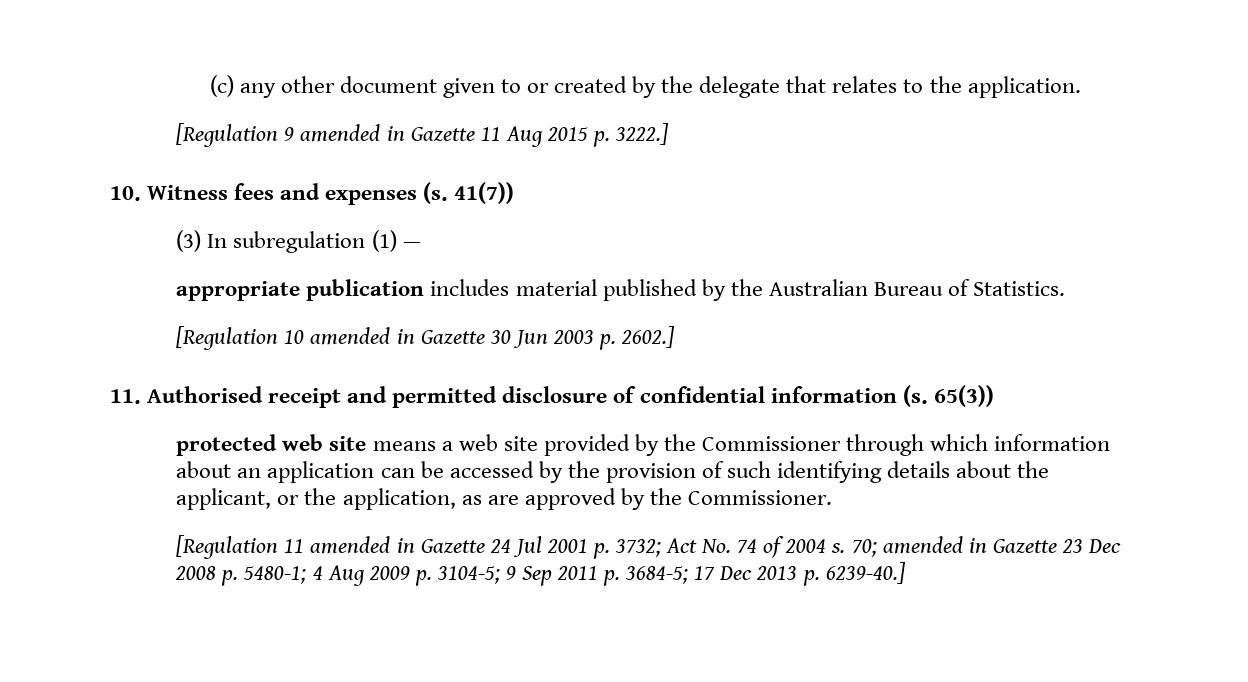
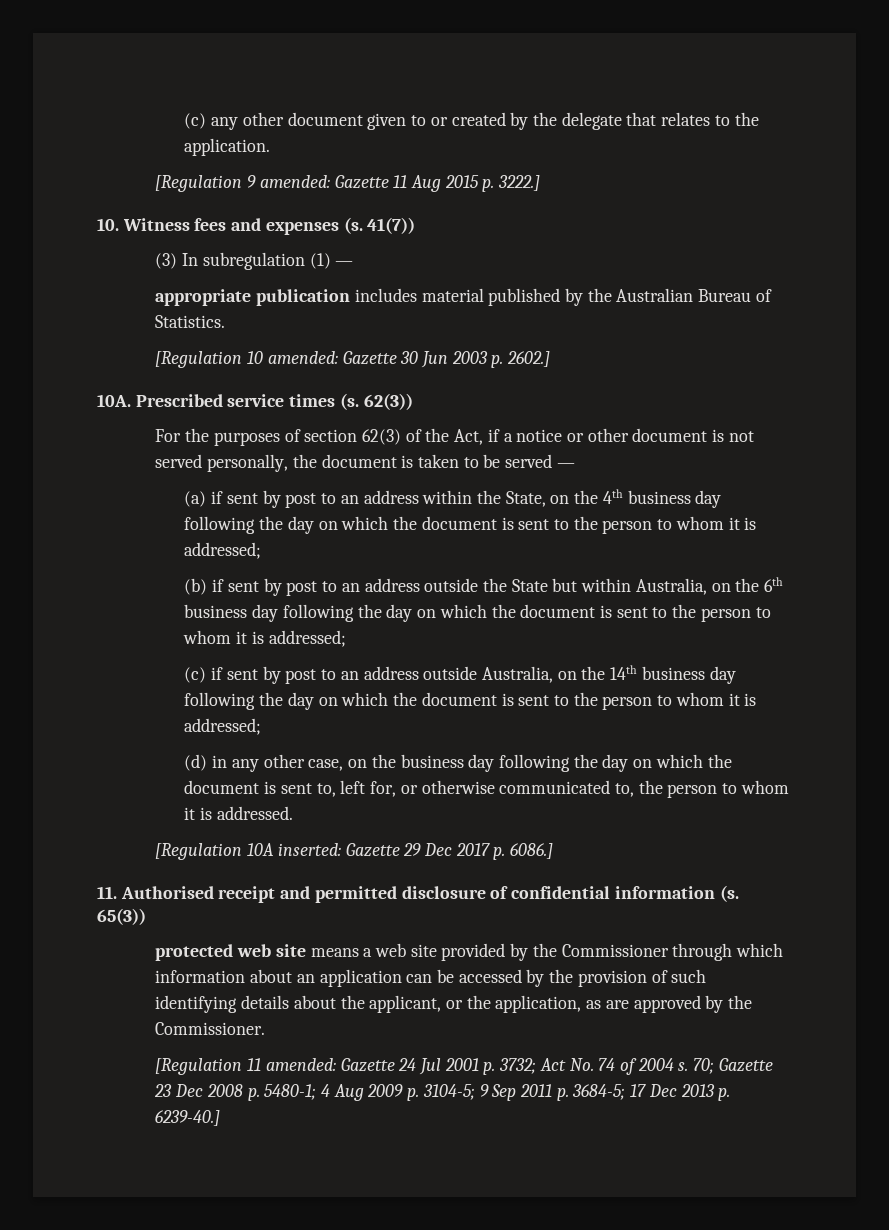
- [Regulation 9 amended in Gazette 11 Aug 2015 p. 3222.]
+ [Regulation 9 amended: Gazette 11 Aug 2015 p. 3222.]
- [Regulation 10 amended in Gazette 30 Jun 2003 p. 2602.]
+ [Regulation 10 amended: Gazette 30 Jun 2003 p. 2602.]
+ 10A. Prescribed service times (s. 62(3))
+ For the purposes of section 62(3) of the Act, if a notice or other document is not served personally, the document is taken to be served —
+ (a) if sent by post to an address within the State, on the 4th business day following the day on which the document is sent to the person to whom it is addressed;
+ (b) if sent by post to an address outside the State but within Australia, on the 6th business day following the day on which the document is sent to the person to whom it is addressed;
+ (c) if sent by post to an address outside Australia, on the 14th business day following the day on which the document is sent to the person to whom it is addressed;
+ (d) in any other case, on the business day following the day on which the document is sent to, left for, or otherwise communicated to, the person to whom it is addressed.
+ [Regulation 10A inserted: Gazette 29 Dec 2017 p. 6086.]
- [Regulation 11 amended in Gazette 24 Jul 2001 p. 3732; Act No. 74 of 2004 s.
+ [Regulation 11 amended: Gazette 24 Jul 2001 p. 3732; Act No. 74 of 2004 s.
- 70; amended in Gazette 23 Dec 2008 p. 5480-1; 4 Aug 2009 p. 3104-5; 9 Sep 2011 p. 3684-5; 17 Dec 2013 p. 6239-40.]
+ 70; Gazette 23 Dec 2008 p. 5480-1; 4 Aug 2009 p. 3104-5; 9 Sep 2011 p. 3684-5; 17 Dec 2013 p. 6239-40.]

